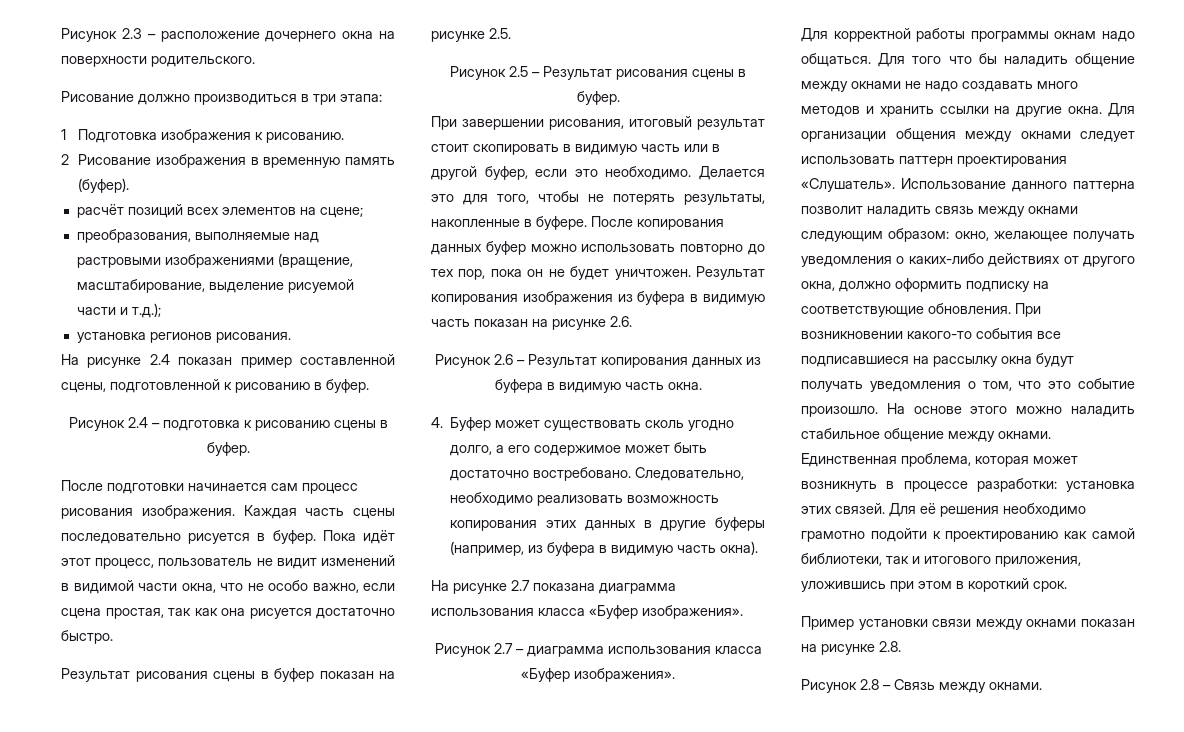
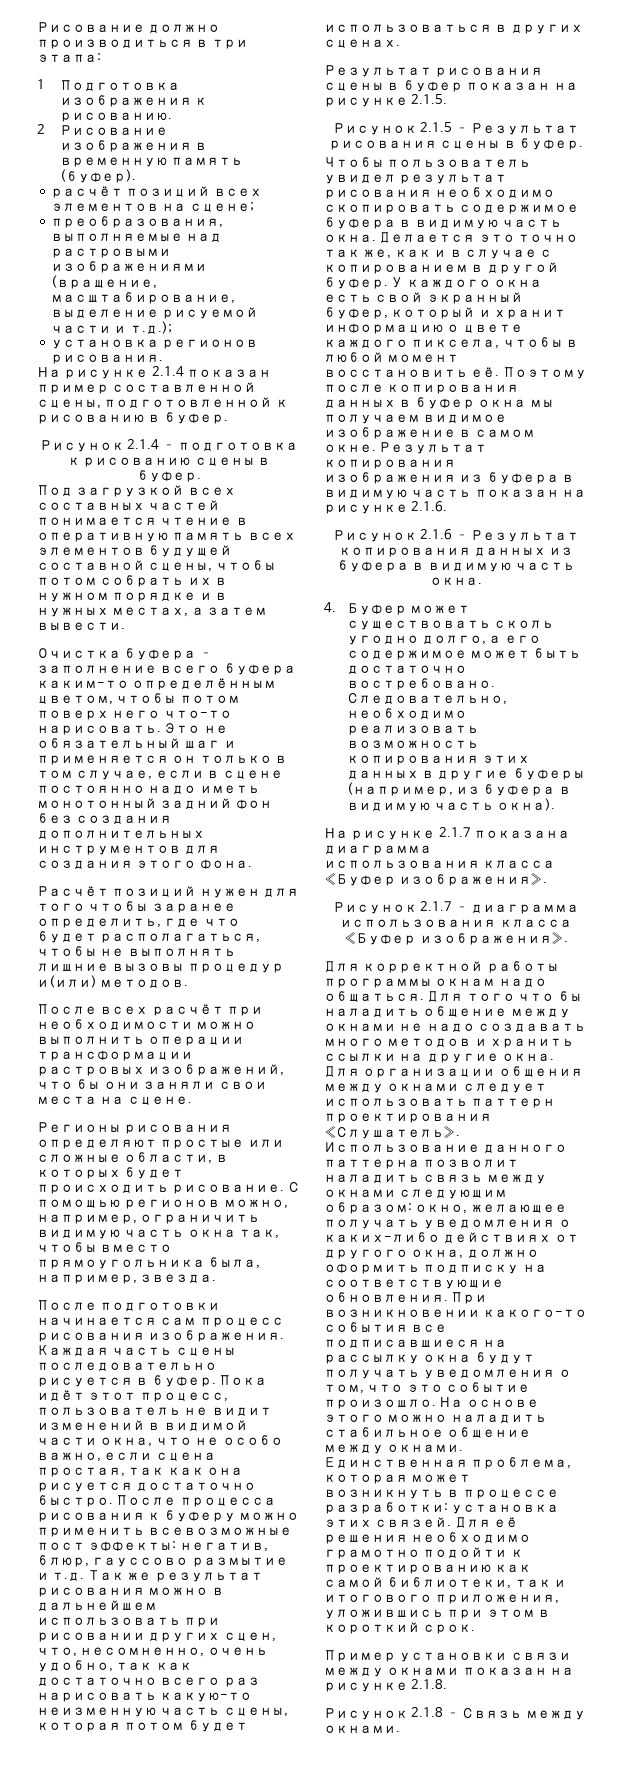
- Рисунок 2.3 – расположение дочернего окна на поверхности родительского.
- На рисунке 2.4 показан пример составленной сцены, подготовленной к рисованию в буфер.
+ На рисунке 2.1.4 показан пример составленной сцены, подготовленной к рисованию в буфер.
- Рисунок 2.4 – подготовка к рисованию сцены в буфер.
+ Рисунок 2.1.4 – подготовка к рисованию сцены в буфер.
+ Под загрузкой всех составных частей понимается чтение в оперативную память всех элементов будущей составной сцены, чтобы потом собрать их в нужном порядке и в нужных местах, а затем вывести.
+ Очистка буфера – заполнение всего буфера каким-то определённым цветом, чтобы потом поверх него что-то нарисовать. Это не обязательный шаг и применяется он только в том случае, если в сцене постоянно надо иметь монотонный задний фон без создания дополнительных инструментов для создания этого фона.
+ Расчёт позиций нужен для того чтобы заранее определить, где что будет располагаться, чтобы не выполнять лишние вызовы процедур и(или) методов.
+ После всех расчёт при необходимости можно выполнить операции трансформации растровых изображений, что бы они заняли свои места на сцене.
+ Регионы рисования определяют простые или сложные области, в которых будет происходить рисование. С помощью регионов можно, например, ограничить видимую часть окна так, чтобы вместо прямоугольника была, например, звезда.
+ После процесса рисования к буферу можно применить всевозможные пост эффекты: негатив, блюр, гауссово размытие и т.д. Так же результат рисования можно в дальнейшем использовать при рисовании других сцен, что, несомненно, очень удобно, так как достаточно всего раз нарисовать какую-то неизменную часть сцены, которая потом будет использоваться в других сценах.
- Результат рисования сцены в буфер показан на рисунке 2.5.
- Рисунок 2.5 – Результат рисования сцены в буфер.
+ Результат рисования сцены в буфер показан на рисунке 2.1.5.
+ Рисунок 2.1.5 – Результат рисования сцены в буфер.
- При завершении рисования, итоговый результат стоит скопировать в видимую часть или в другой буфер, если это необходимо. Делается это для того, чтобы не потерять результаты, накопленные в буфере. После копирования данных буфер можно использовать повторно до тех пор, пока он не будет уничтожен.
+ Чтобы пользователь увидел результат рисования необходимо скопировать содержимое буфера в видимую часть окна. Делается это точно так же, как и в случае с копированием в другой буфер. У каждого окна есть свой экранный буфер, который и хранит информацию о цвете каждого пиксела, чтобы в любой момент восстановить её. Поэтому после копирования данных в буфер окна мы получаем видимое изображение в самом окне.
- Результат копирования изображения из буфера в видимую часть показан на рисунке 2.6.
- Рисунок 2.6 – Результат копирования данных из буфера в видимую часть окна.
+ Результат копирования изображения из буфера в видимую часть показан на рисунке 2.1.6.
+ Рисунок 2.1.6 – Результат копирования данных из буфера в видимую часть окна.
- На рисунке 2.7 показана диаграмма использования класса «Буфер изображения».
+ На рисунке 2.1.7 показана диаграмма использования класса «Буфер изображения».
- Рисунок 2.7 – диаграмма использования класса «Буфер изображения».
+ Рисунок 2.1.7 – диаграмма использования класса «Буфер изображения».
- Пример установки связи между окнами показан на рисунке 2.8.
- Рисунок 2.8 – Связь между окнами.
+ Пример установки связи между окнами показан на рисунке 2.1.8.
+ Рисунок 2.1.8 – Связь между окнами.

